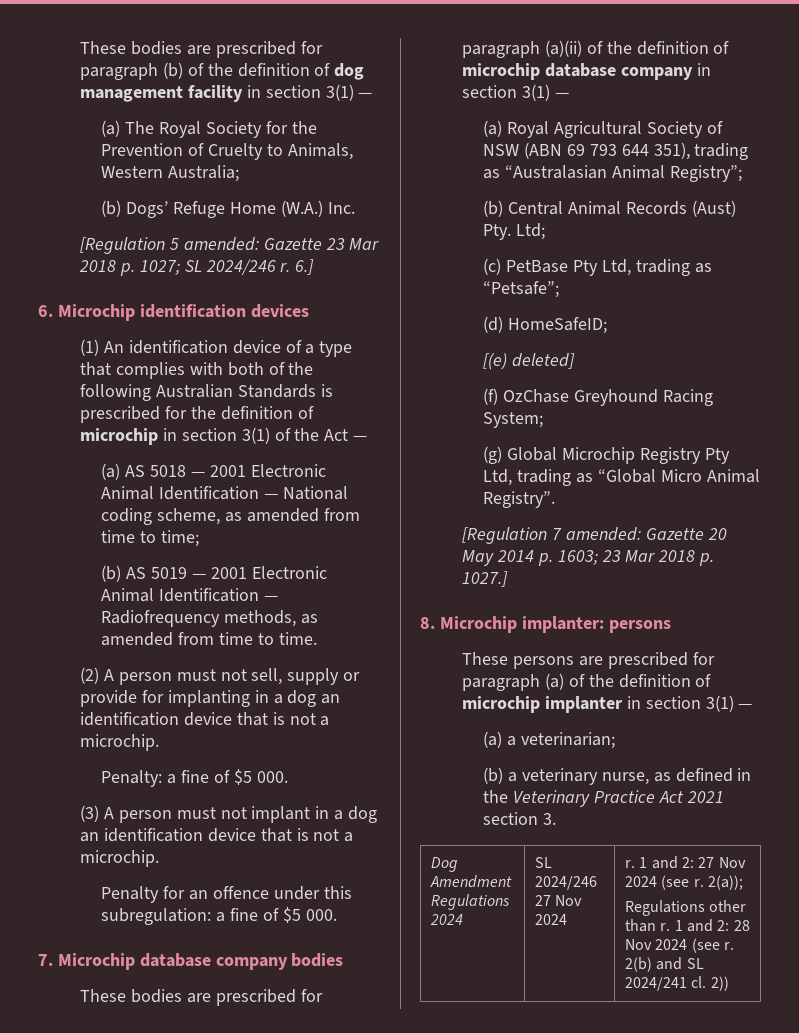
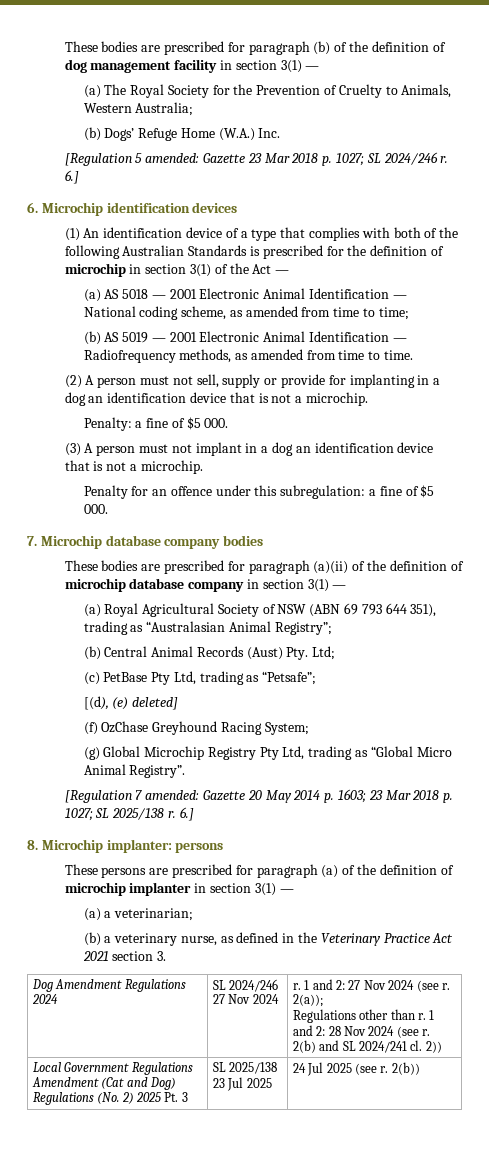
- (d) HomeSafeID;
- [(e) deleted]
+ [(d), (e) deleted]
- [Regulation 7 amended: Gazette 20 May 2014 p. 1603; 23 Mar 2018 p. 1027.]
+ [Regulation 7 amended: Gazette 20 May 2014 p. 1603; 23 Mar 2018 p. 1027; SL 2025/138 r. 6.]
+ Local Government Regulations Amendment (Cat and Dog) Regulations (No. 2) 2025 Pt. 3 | SL 2025/138 23 Jul 2025 | 24 Jul 2025 (see r. 2(b))

